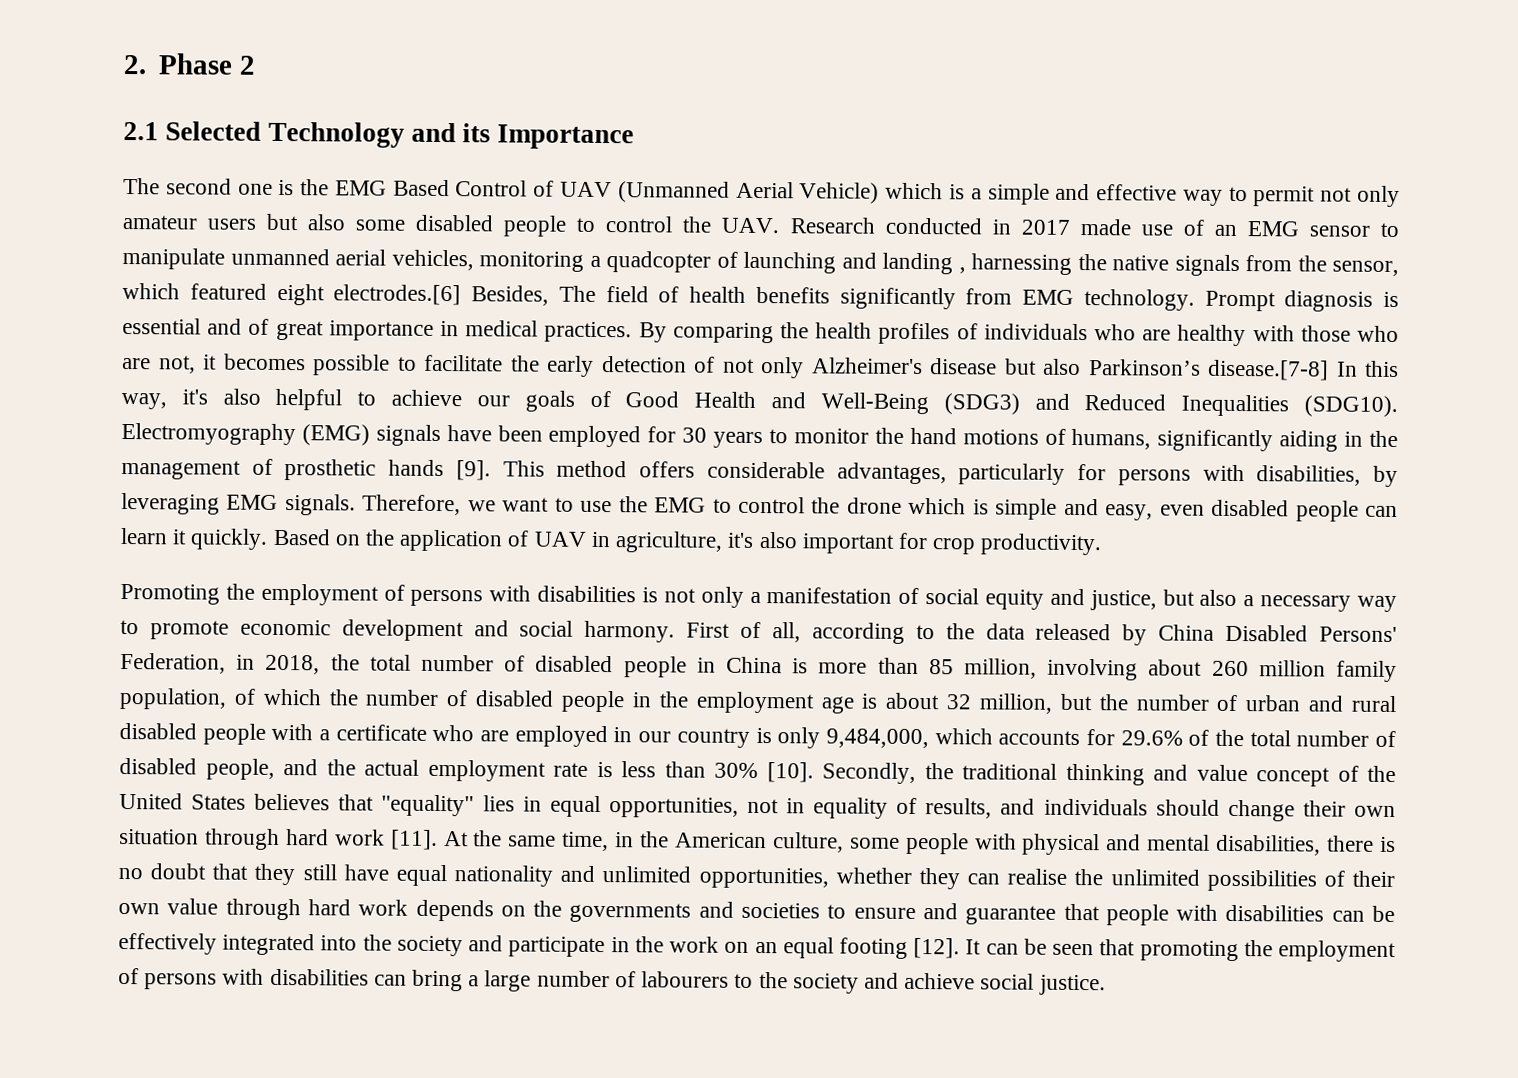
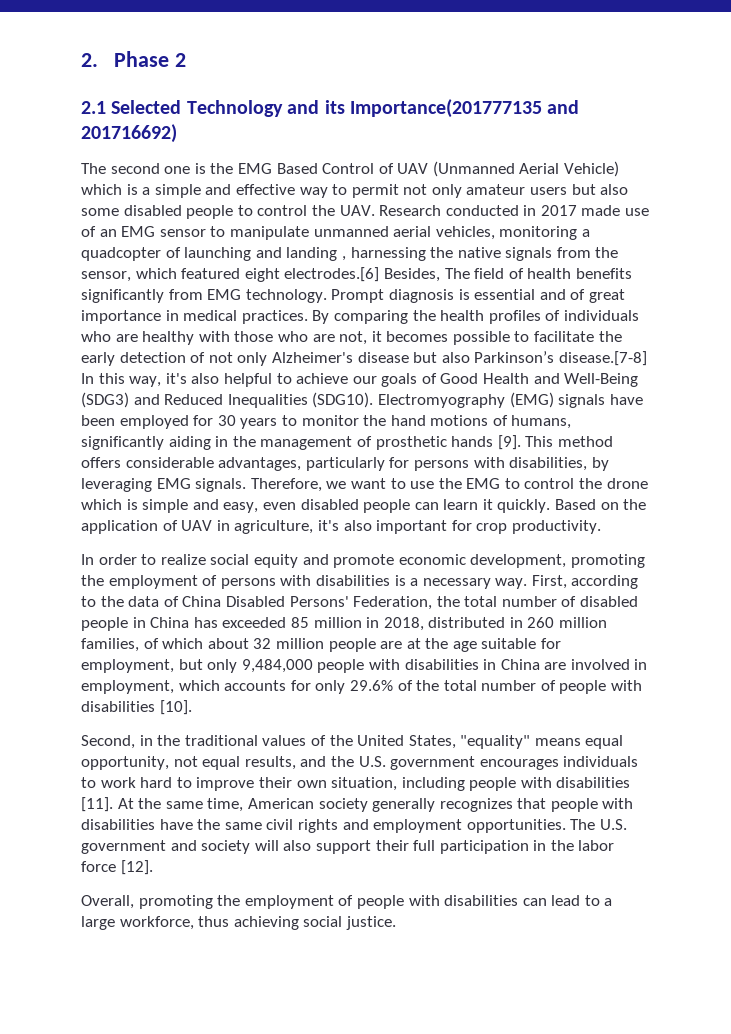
- 2.1 Selected Technology and its Importance
+ 2.1 Selected Technology and its Importance(201777135 and 201716692)
- Promoting the employment of persons with disabilities is not only a manifestation of social equity and justice, but also a necessary way to promote economic development and social harmony. First of all, according to the data released by China Disabled Persons' Federation, in 2018, the total number of disabled people in China is more than 85 million, involving about 260 million family population, of which the number of disabled people in the employment age is about 32 million, but the number of urban and rural disabled people with a certificate who are employed in our country is only 9,484,000, which accounts for 29.6% of the total number of disabled people, and the actual employment rate is less than 30% [10]. Secondly, the traditional thinking and value concept of the United States believes that "equality" lies in equal opportunities, not in equality of results, and individuals should change their own situation through hard work [11].
+ In order to realize social equity and promote economic development, promoting the employment of persons with disabilities is a necessary way. First, according to the data of China Disabled Persons' Federation, the total number of disabled people in China has exceeded 85 million in 2018, distributed in 260 million families, of which about 32 million people are at the age suitable for employment, but only 9,484,000 people with disabilities in China are involved in employment, which accounts for only 29.6% of the total number of people with disabilities [10].
+ Second, in the traditional values of the United States, "equality" means equal opportunity, not equal results, and the U.S. government encourages individuals to work hard to improve their own situation, including people with disabilities [11].
- At the same time, in the American culture, some people with physical and mental disabilities, there is no doubt that they still have equal nationality and unlimited opportunities, whether they can realise the unlimited possibilities of their own value through hard work depends on the governments and societies to ensure and guarantee that people with disabilities can be effectively integrated into the society and participate in the work on an equal footing [12]. It can be seen that promoting the employment of persons with disabilities can bring a large number of labourers to the society and achieve social justice.
+ At the same time, American society generally recognizes that people with disabilities have the same civil rights and employment opportunities. The U.S. government and society will also support their full participation in the labor force [12].
+ Overall, promoting the employment of people with disabilities can lead to a large workforce, thus achieving social justice.

